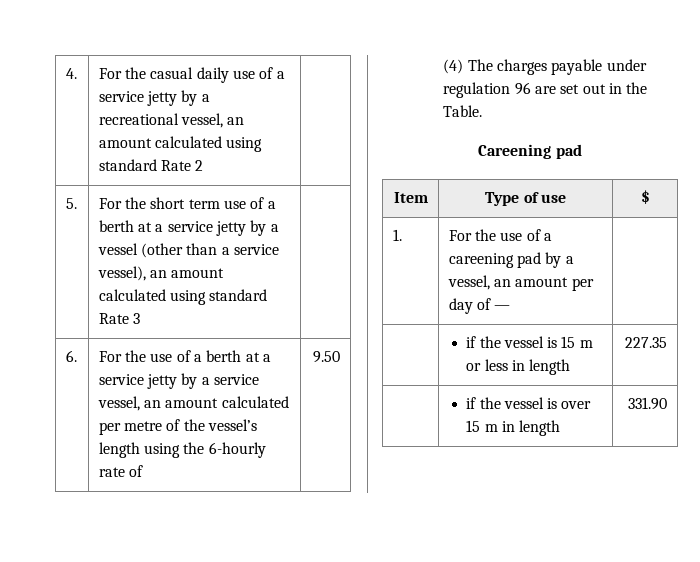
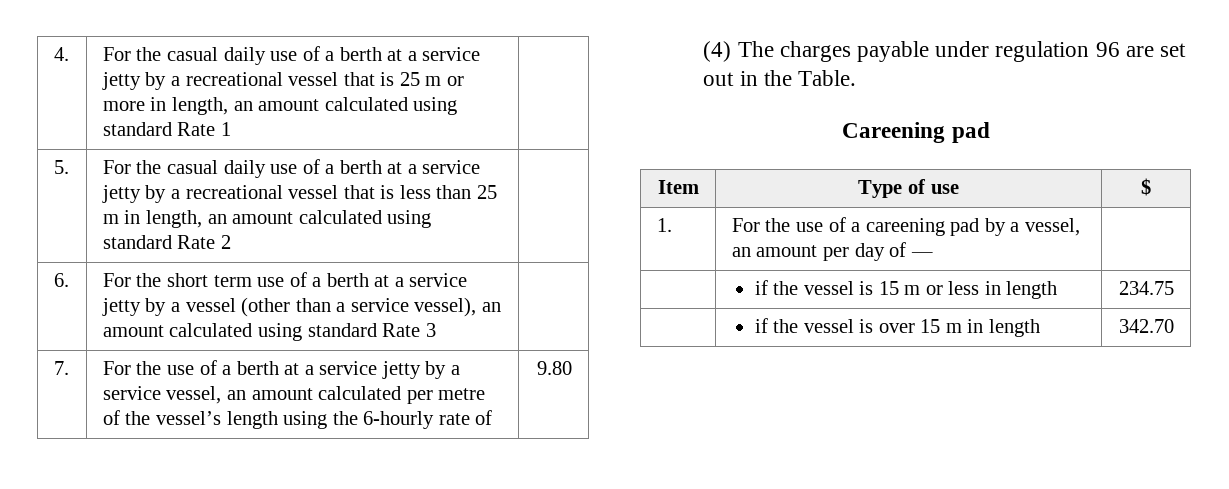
- 4. | For the casual daily use of a service jetty by a recreational vessel, an amount calculated using standard Rate 2 |
+ 4. | For the casual daily use of a berth at a service jetty by a recreational vessel that is 25 m or more in length, an amount calculated using standard Rate 1 |
+ 5. | For the casual daily use of a berth at a service jetty by a recreational vessel that is less than 25 m in length, an amount calculated using standard Rate 2 |
- 5. | For the short term use of a berth at a service jetty by a vessel (other than a service vessel), an amount calculated using standard Rate 3 |
+ 6. | For the short term use of a berth at a service jetty by a vessel (other than a service vessel), an amount calculated using standard Rate 3 |
- 6. | For the use of a berth at a service jetty by a service vessel, an amount calculated per metre of the vessel’s length using the 6-hourly rate of | 9.50
+ 7. | For the use of a berth at a service jetty by a service vessel, an amount calculated per metre of the vessel’s length using the 6-hourly rate of | 9.80
- | if the vessel is 15 m or less in length | 227.35
+ | if the vessel is 15 m or less in length | 234.75
- | if the vessel is over 15 m in length | 331.90
+ | if the vessel is over 15 m in length | 342.70

